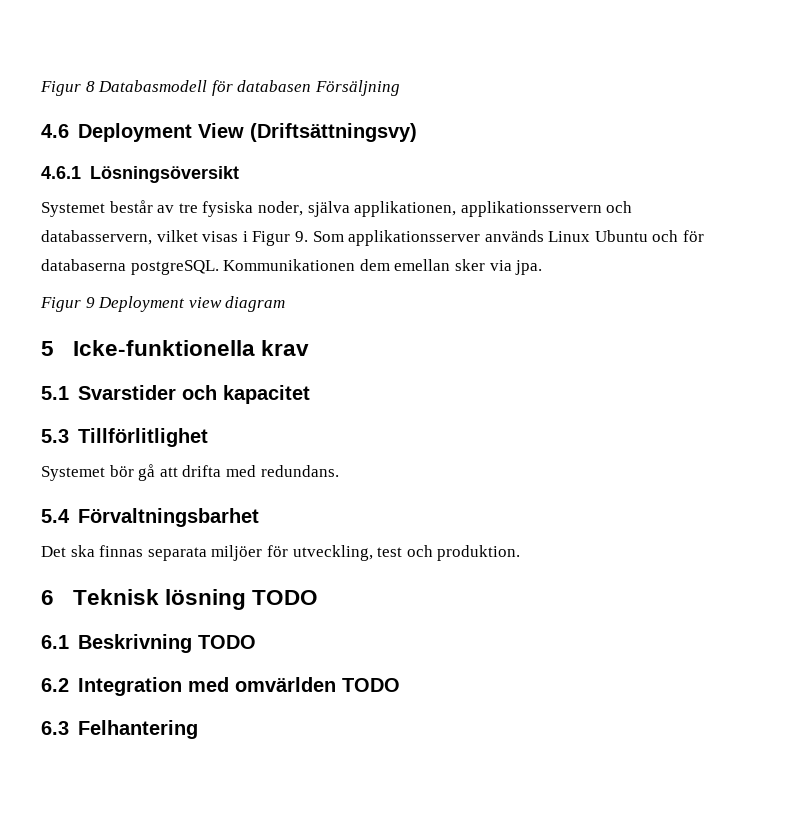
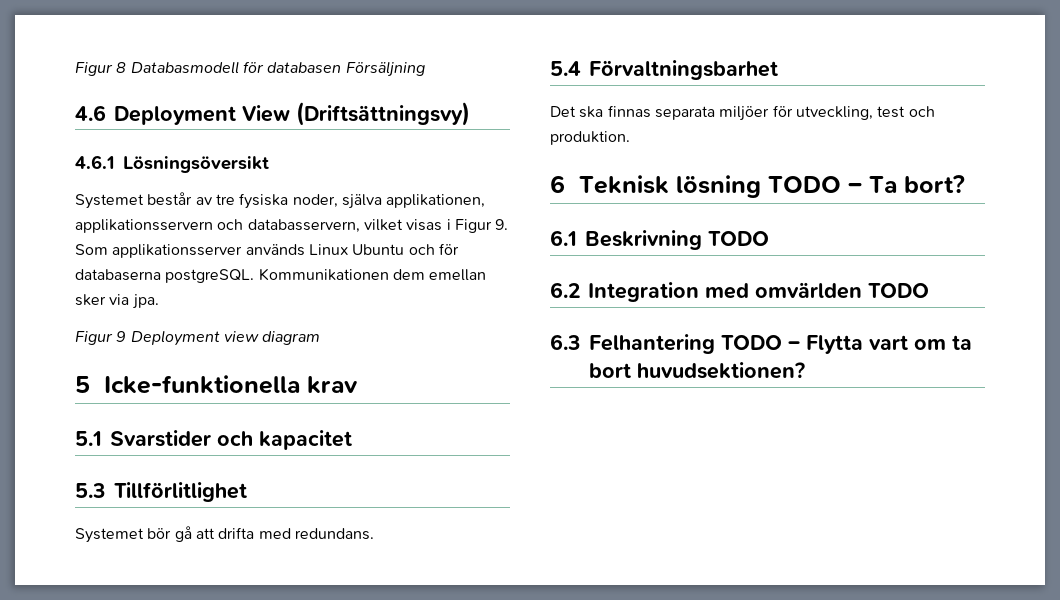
- 6 Teknisk lösning TODO
+ 6 Teknisk lösning TODO – Ta bort?
- 6.3 Felhantering
+ 6.3 Felhantering TODO – Flytta vart om ta bort huvudsektionen?

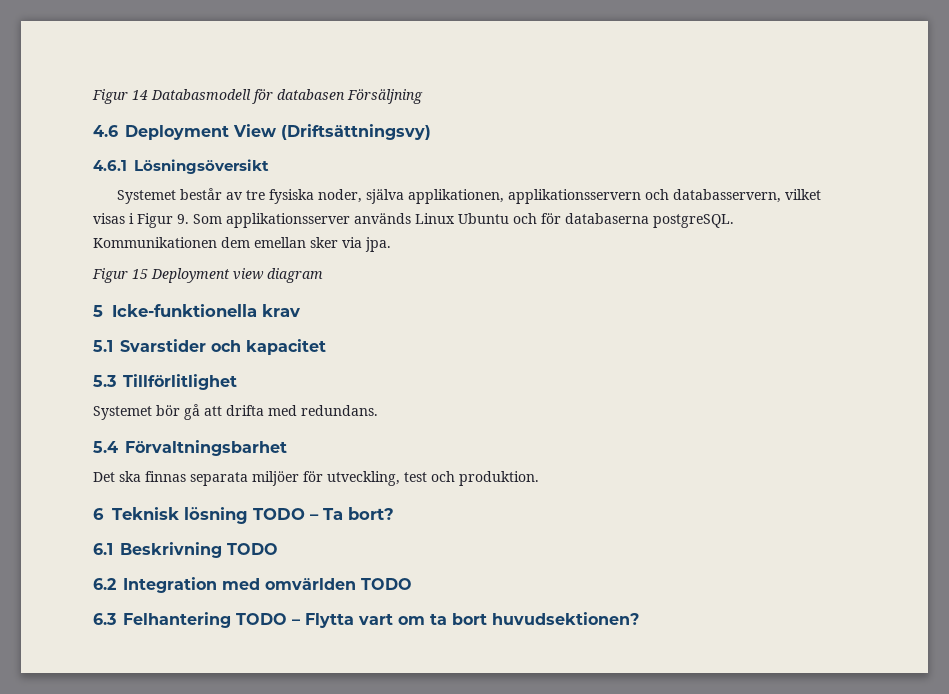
- Figur 8 Databasmodell för databasen Försäljning
+ Figur 14 Databasmodell för databasen Försäljning
- Figur 9 Deployment view diagram
+ Figur 15 Deployment view diagram

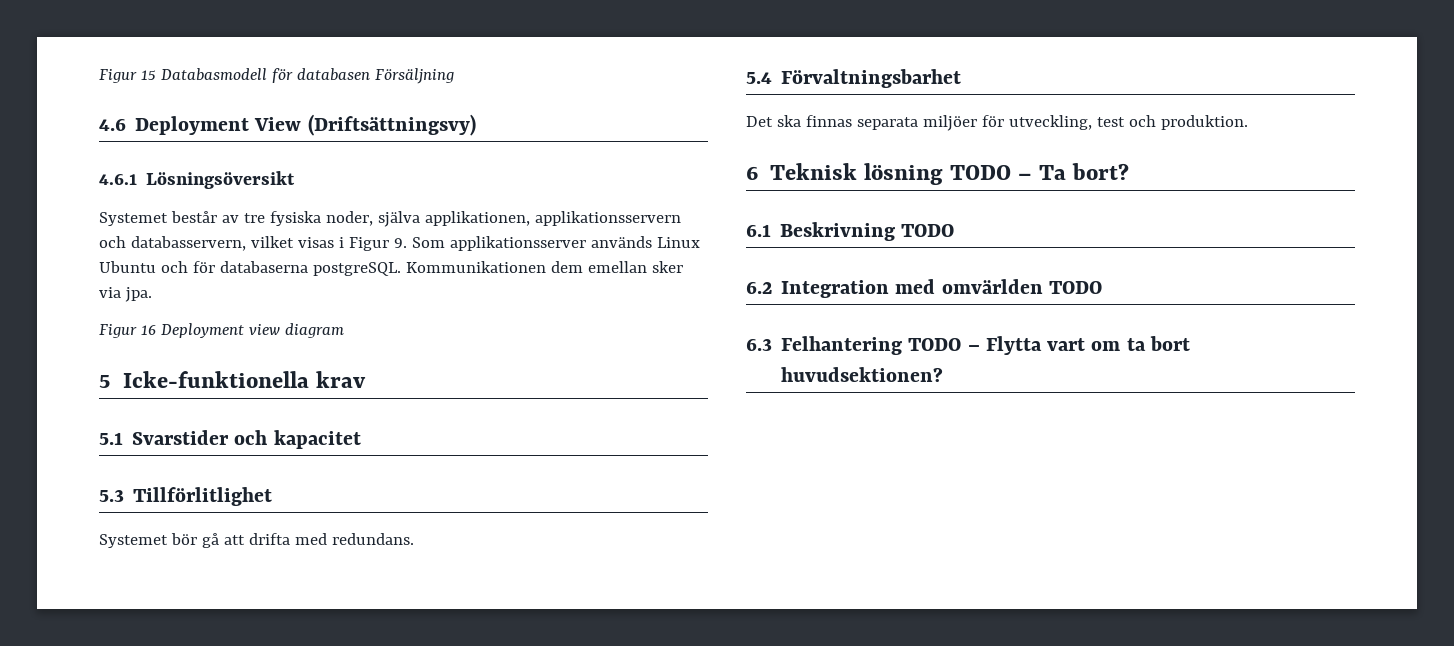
- Figur 14 Databasmodell för databasen Försäljning
+ Figur 15 Databasmodell för databasen Försäljning
- Figur 15 Deployment view diagram
+ Figur 16 Deployment view diagram

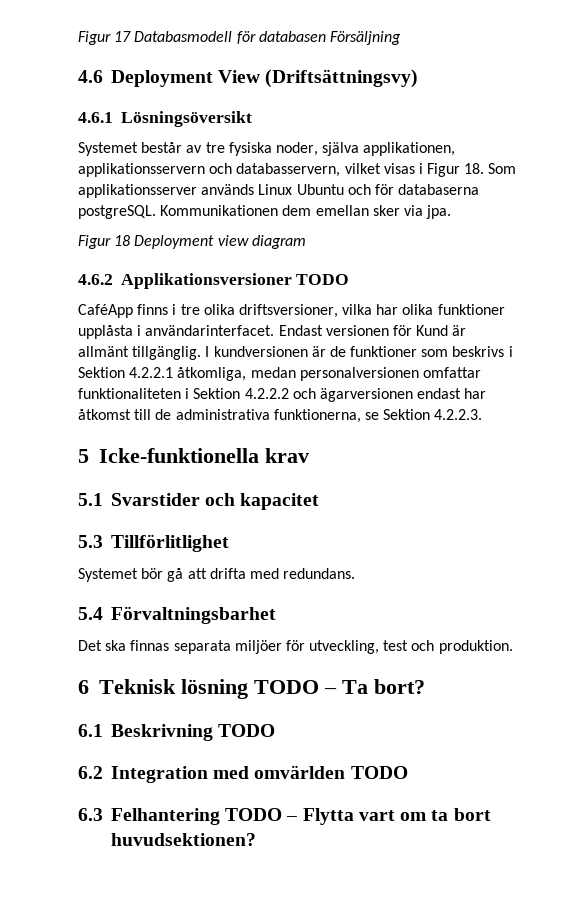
- Figur 15 Databasmodell för databasen Försäljning
+ Figur 17 Databasmodell för databasen Försäljning
- Systemet består av tre fysiska noder, själva applikationen, applikationsservern och databasservern, vilket visas i Figur 9. Som applikationsserver används Linux Ubuntu och för databaserna postgreSQL.
+ Systemet består av tre fysiska noder, själva applikationen, applikationsservern och databasservern, vilket visas i Figur 18. Som applikationsserver används Linux Ubuntu och för databaserna postgreSQL.
- Figur 16 Deployment view diagram
+ Figur 18 Deployment view diagram
+ 4.6.2 Applikationsversioner TODO
+ CaféApp finns i tre olika driftsversioner, vilka har olika funktioner upplåsta i användarinterfacet. Endast versionen för Kund är allmänt tillgänglig. I kundversionen är de funktioner som beskrivs i Sektion 4.2.2.1 åtkomliga, medan personalversionen omfattar funktionaliteten i Sektion 4.2.2.2 och ägarversionen endast har åtkomst till de administrativa funktionerna, se Sektion 4.2.2.3.

